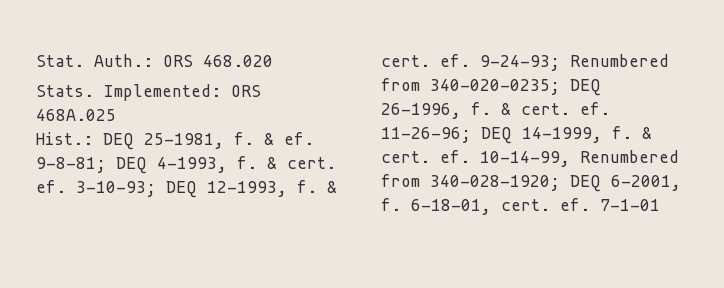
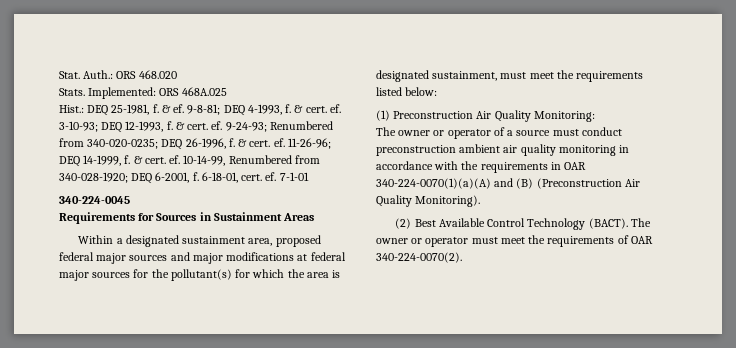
+ 340-224-0045
+ Requirements for Sources in Sustainment Areas
+ Within a designated sustainment area, proposed federal major sources and major modifications at federal major sources for the pollutant(s) for which the area is designated sustainment, must meet the requirements listed below:
+ (1) Preconstruction Air Quality Monitoring:
+ The owner or operator of a source must conduct preconstruction ambient air quality monitoring in accordance with the requirements in OAR 340-224-0070(1)(a)(A) and (B) (Preconstruction Air Quality Monitoring).
+ (2) Best Available Control Technology (BACT). The owner or operator must meet the requirements of OAR 340-224-0070(2).

